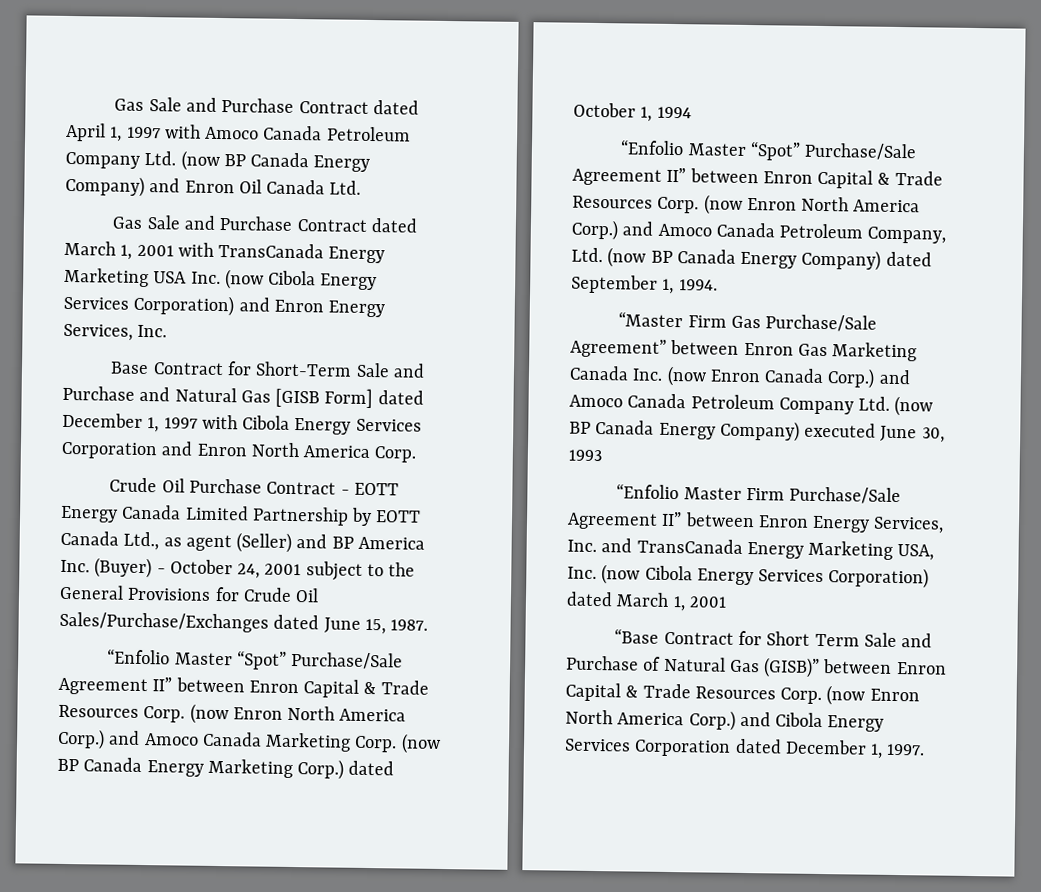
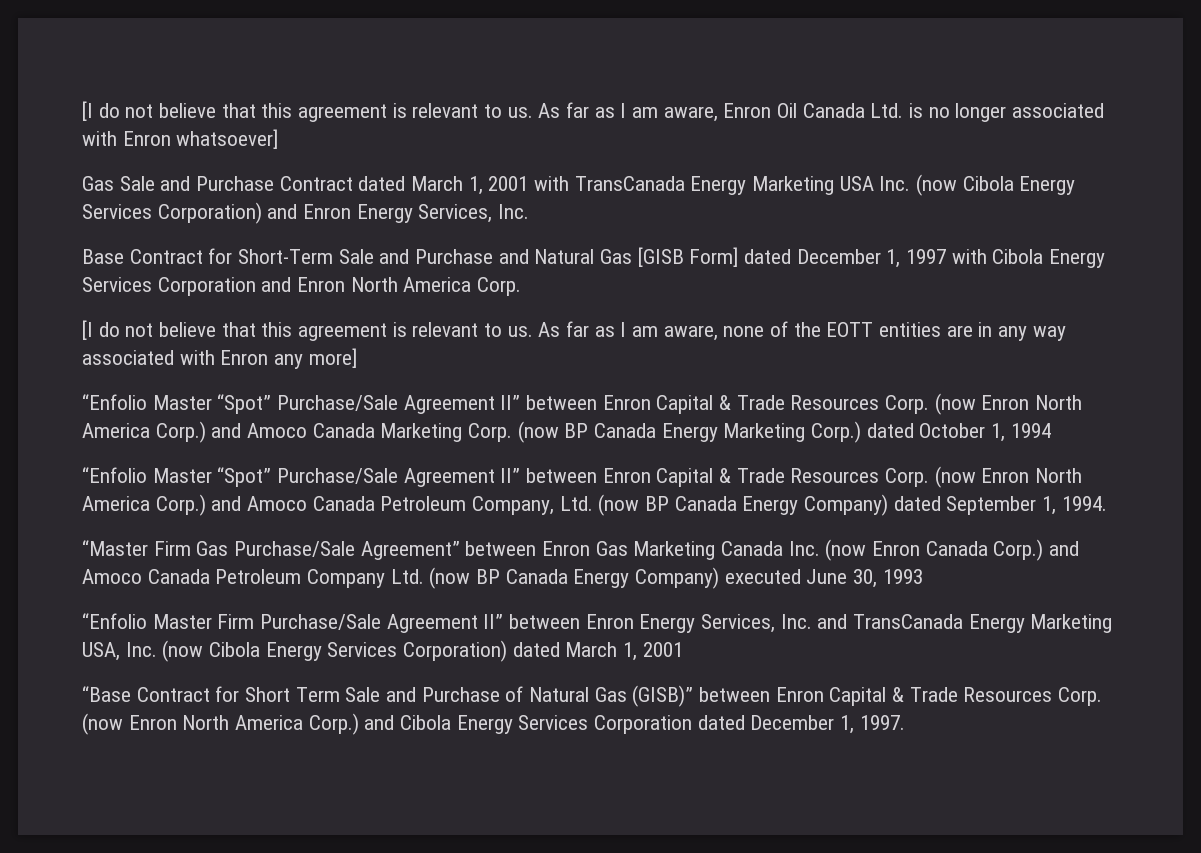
- Gas Sale and Purchase Contract dated April 1, 1997 with Amoco Canada Petroleum Company Ltd. (now BP Canada Energy Company) and Enron Oil Canada Ltd.
+ [I do not believe that this agreement is relevant to us. As far as I am aware, Enron Oil Canada Ltd. is no longer associated with Enron whatsoever]
- Crude Oil Purchase Contract - EOTT Energy Canada Limited Partnership by EOTT Canada Ltd., as agent (Seller) and BP America Inc. (Buyer) - October 24, 2001 subject to the General Provisions for Crude Oil Sales/Purchase/Exchanges dated June 15, 1987.
+ [I do not believe that this agreement is relevant to us. As far as I am aware, none of the EOTT entities are in any way associated with Enron any more]

